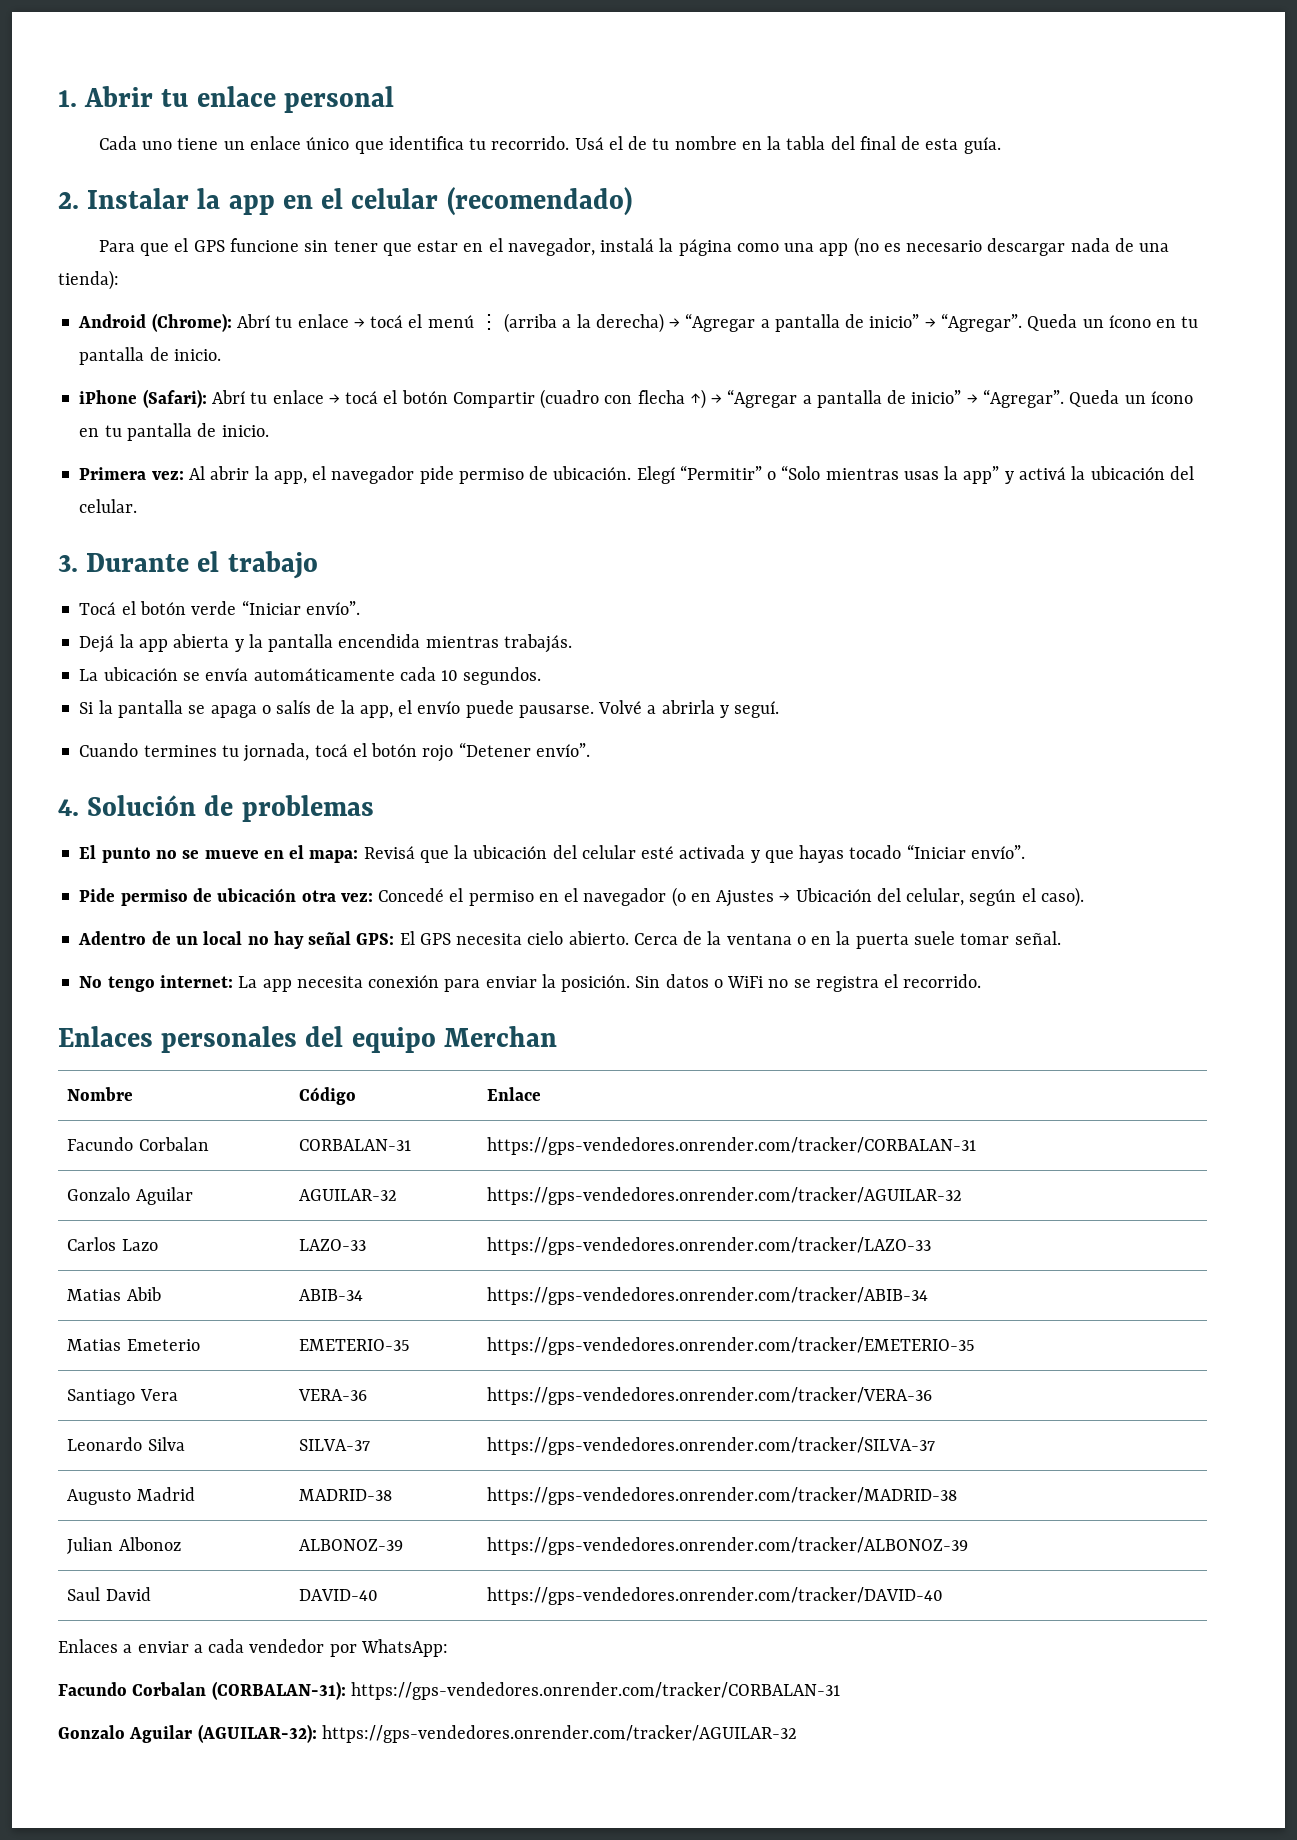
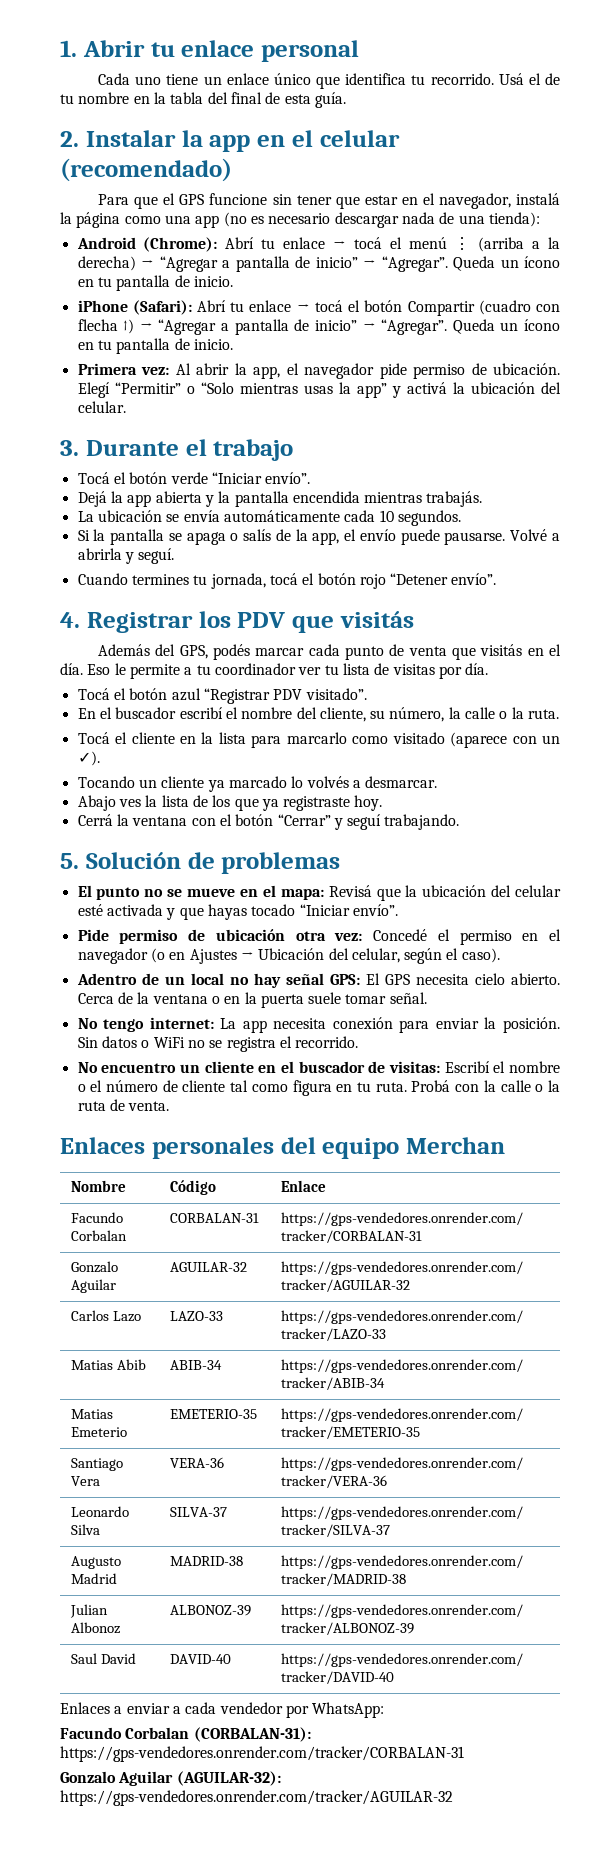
- 4. Solución de problemas
+ 4. Registrar los PDV que visitás
+ Además del GPS, podés marcar cada punto de venta que visitás en el día. Eso le permite a tu coordinador ver tu lista de visitas por día.
+ Tocá el botón azul “Registrar PDV visitado”.
+ En el buscador escribí el nombre del cliente, su número, la calle o la ruta.
+ Tocá el cliente en la lista para marcarlo como visitado (aparece con un ✓).
+ Tocando un cliente ya marcado lo volvés a desmarcar.
+ Abajo ves la lista de los que ya registraste hoy.
+ Cerrá la ventana con el botón “Cerrar” y seguí trabajando.
+ 5. Solución de problemas
+ No encuentro un cliente en el buscador de visitas: Escribí el nombre o el número de cliente tal como figura en tu ruta. Probá con la calle o la ruta de venta.

